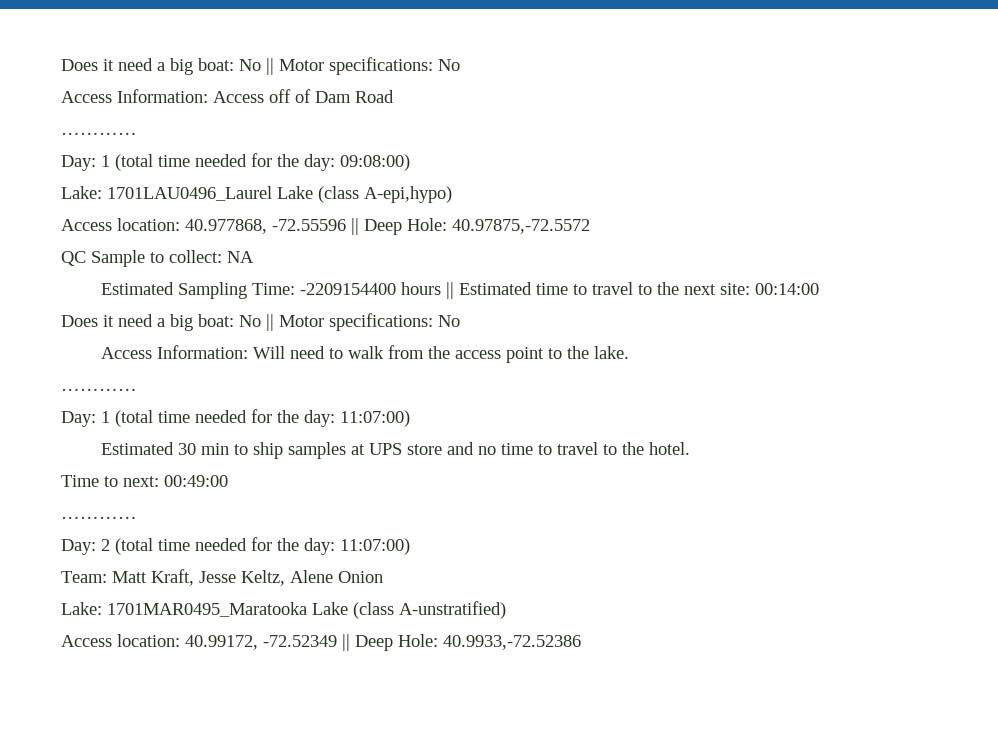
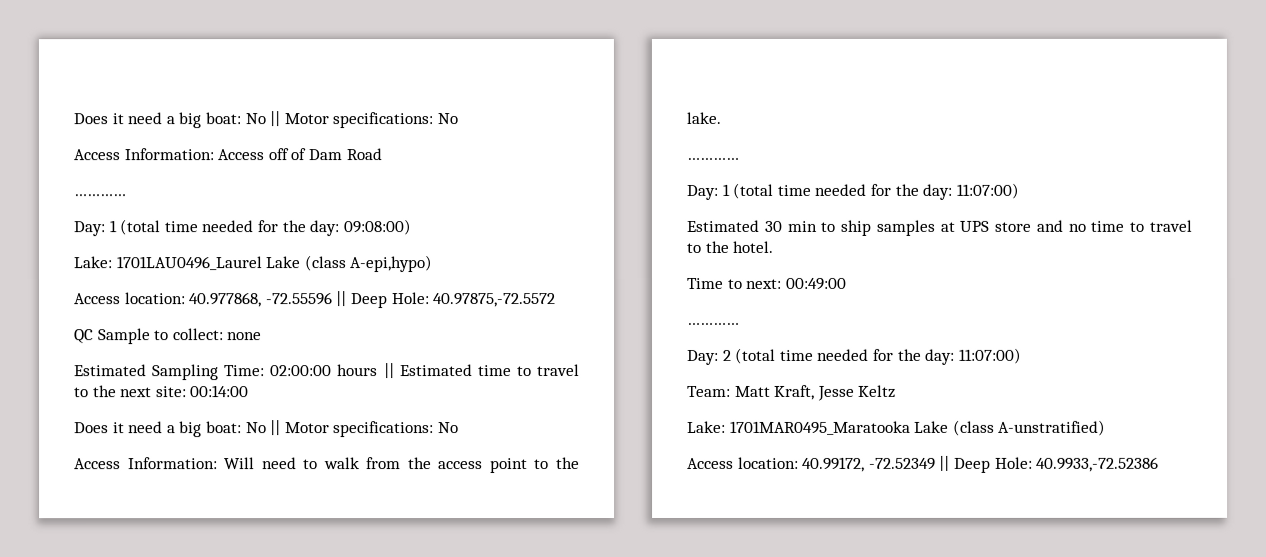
- QC Sample to collect: NA
+ QC Sample to collect: none
- Estimated Sampling Time: -2209154400 hours || Estimated time to travel to the next site: 00:14:00
+ Estimated Sampling Time: 02:00:00 hours || Estimated time to travel to the next site: 00:14:00
- Team: Matt Kraft, Jesse Keltz, Alene Onion
+ Team: Matt Kraft, Jesse Keltz

